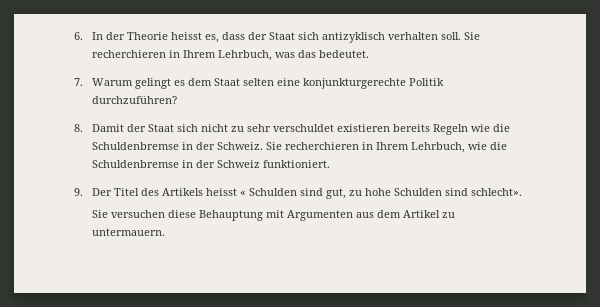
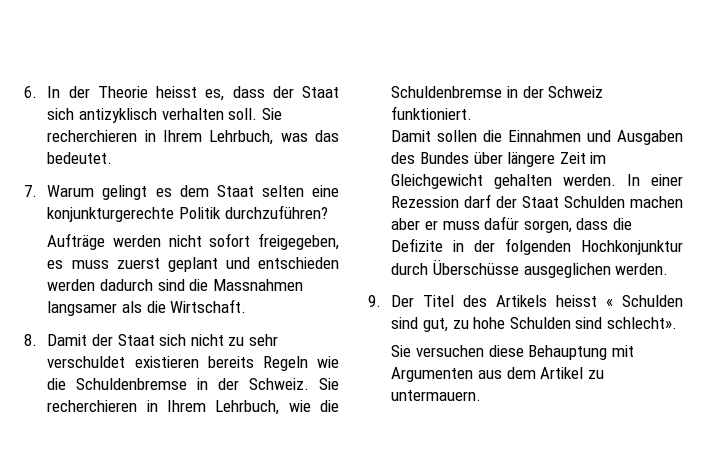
+ Aufträge werden nicht sofort freigegeben, es muss zuerst geplant und entschieden werden dadurch sind die Massnahmen langsamer als die Wirtschaft.
+ Damit sollen die Einnahmen und Ausgaben des Bundes über längere Zeit im Gleichgewicht gehalten werden. In einer Rezession darf der Staat Schulden machen aber er muss dafür sorgen, dass die Defizite in der folgenden Hochkonjunktur durch Überschüsse ausgeglichen werden.

